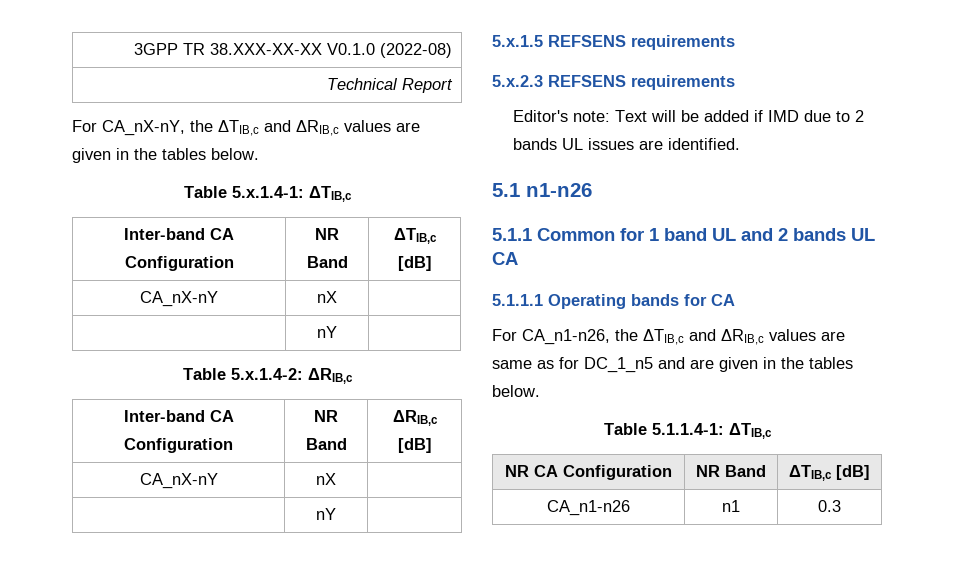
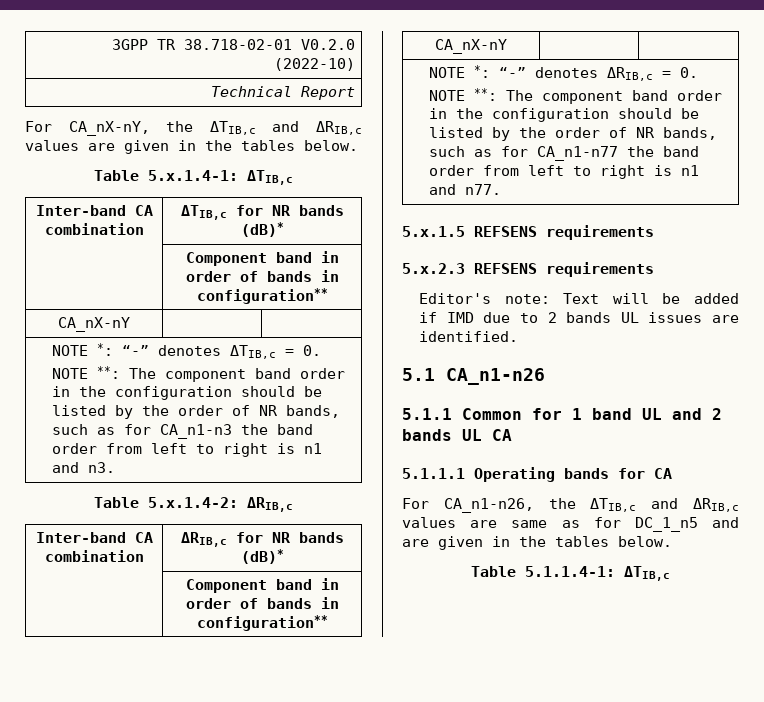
- 3GPP TR 38.XXX-XX-XX V0.1.0 (2022-08)
+ 3GPP TR 38.718-02-01 V0.2.0 (2022-10)
- Inter-band CA Configuration | NR Band | ΔTIB,c [dB]
- CA_nX-nY | nX |
- | nY |
+ Inter-band CA combination | ΔTIB,c for NR bands (dB)*
+ | Component band in order of bands in configuration**
+ CA_nX-nY | |
+ NOTE *: “-” denotes ΔTIB,c = 0.
+ NOTE **: The component band order in the configuration should be listed by the order of NR bands, such as for CA_n1-n3 the band order from left to right is n1 and n3.
- Inter-band CA Configuration | NR Band | ΔRIB,c [dB]
- CA_nX-nY | nX |
- | nY |
+ Inter-band CA combination | ΔRIB,c for NR bands (dB)*
+ | Component band in order of bands in configuration**
+ CA_nX-nY | |
+ NOTE *: “-” denotes ΔRIB,c = 0.
+ NOTE **: The component band order in the configuration should be listed by the order of NR bands, such as for CA_n1-n77 the band order from left to right is n1 and n77.
- 5.1 n1-n26
+ 5.1 CA_n1-n26
- NR CA Configuration | NR Band | ΔTIB,c [dB]
- CA_n1-n26 | n1 | 0.3

